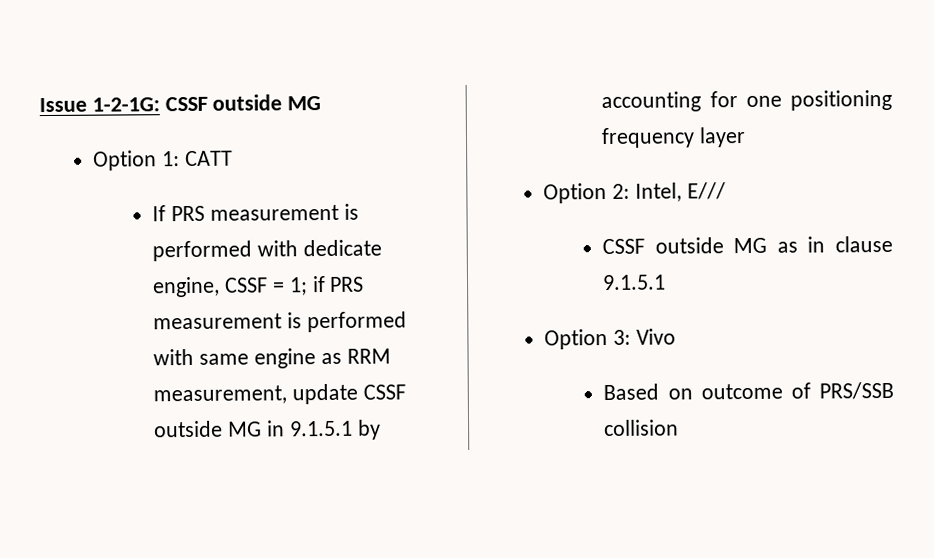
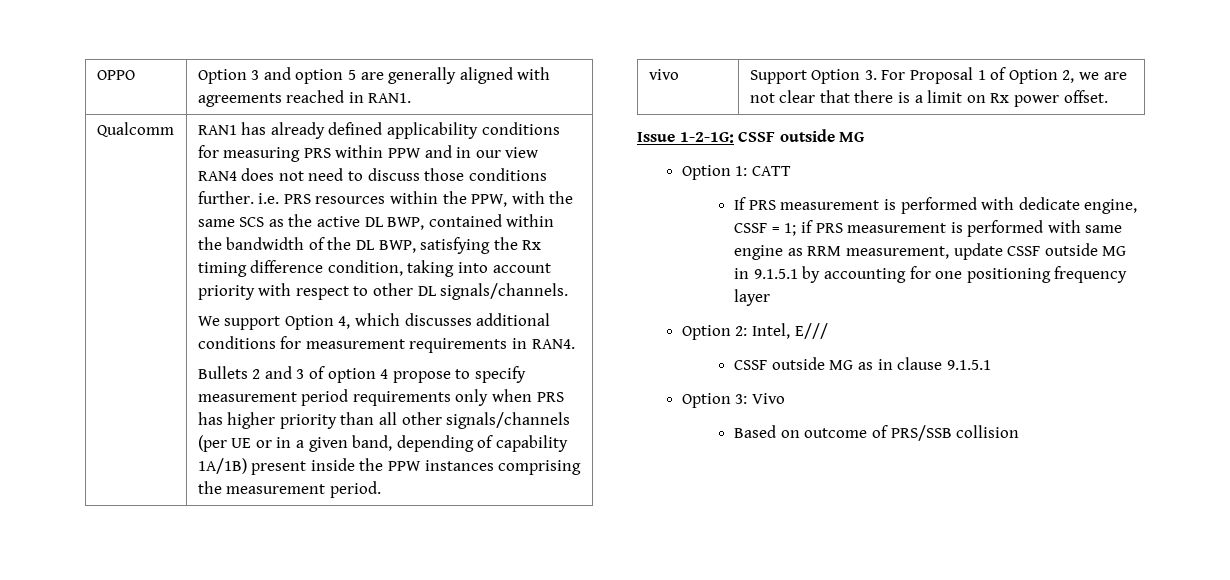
+ OPPO | Option 3 and option 5 are generally aligned with agreements reached in RAN1.
+ Qualcomm | RAN1 has already defined applicability conditions for measuring PRS within PPW and in our view RAN4 does not need to discuss those conditions further. i.e. PRS resources within the PPW, with the same SCS as the active DL BWP, contained within the bandwidth of the DL BWP, satisfying the Rx timing difference condition, taking into account priority with respect to other DL signals/channels.
+ We support Option 4, which discusses additional conditions for measurement requirements in RAN4.
+ Bullets 2 and 3 of option 4 propose to specify measurement period requirements only when PRS has higher priority than all other signals/channels (per UE or in a given band, depending of capability 1A/1B) present inside the PPW instances comprising the measurement period.
+ vivo | Support Option 3. For Proposal 1 of Option 2, we are not clear that there is a limit on Rx power offset.

